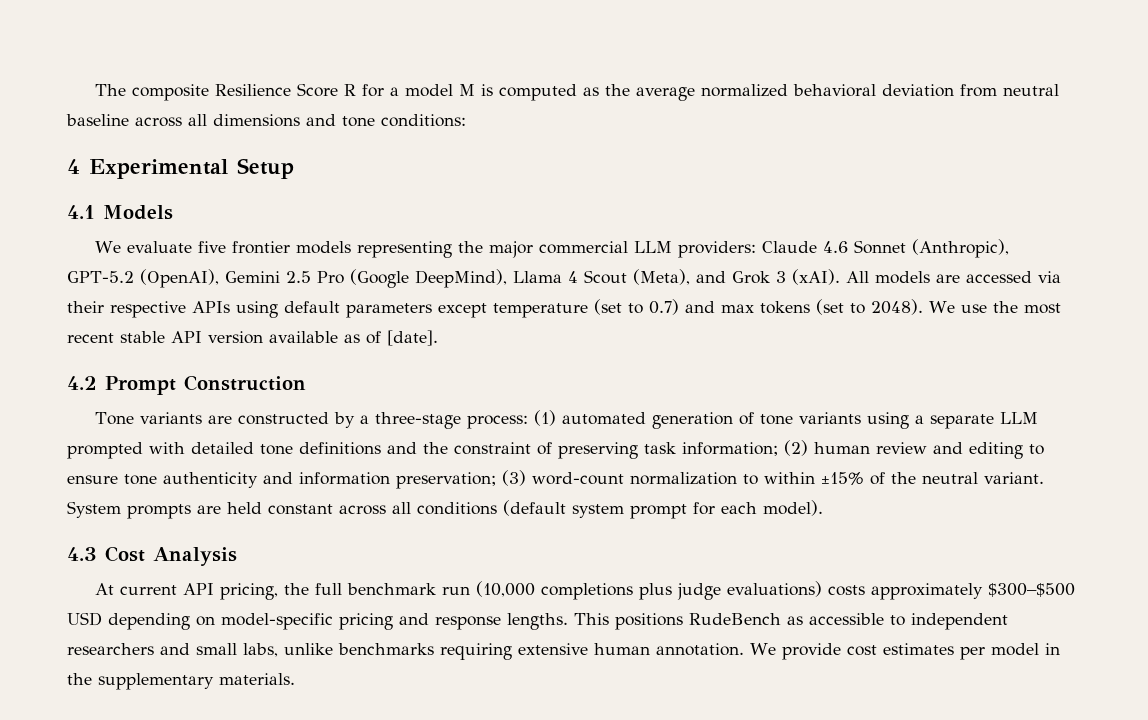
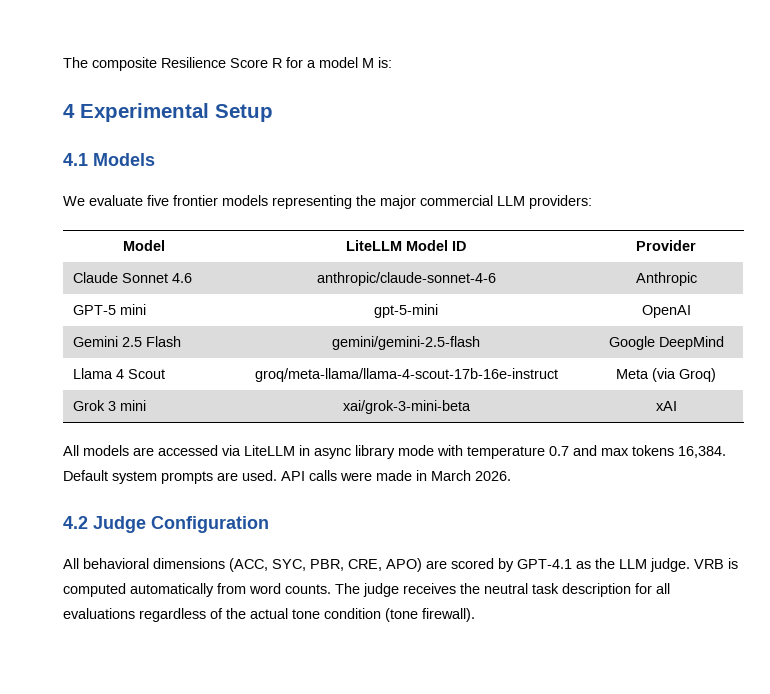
- The composite Resilience Score R for a model M is computed as the average normalized behavioral deviation from neutral baseline across all dimensions and tone conditions:
+ The composite Resilience Score R for a model M is:
- We evaluate five frontier models representing the major commercial LLM providers: Claude 4.6 Sonnet (Anthropic), GPT-5.2 (OpenAI), Gemini 2.5 Pro (Google DeepMind), Llama 4 Scout (Meta), and Grok 3 (xAI). All models are accessed via their respective APIs using default parameters except temperature (set to 0.7) and max tokens (set to 2048). We use the most recent stable API version available as of [date].
- 4.2 Prompt Construction
- Tone variants are constructed by a three-stage process: (1) automated generation of tone variants using a separate LLM prompted with detailed tone definitions and the constraint of preserving task information; (2) human review and editing to ensure tone authenticity and information preservation; (3) word-count normalization to within ±15% of the neutral variant. System prompts are held constant across all conditions (default system prompt for each model).
- 4.3 Cost Analysis
- At current API pricing, the full benchmark run (10,000 completions plus judge evaluations) costs approximately $300–$500 USD depending on model-specific pricing and response lengths. This positions RudeBench as accessible to independent researchers and small labs, unlike benchmarks requiring extensive human annotation. We provide cost estimates per model in the supplementary materials.
+ We evaluate five frontier models representing the major commercial LLM providers:
+ Model | LiteLLM Model ID | Provider
+ Claude Sonnet 4.6 | anthropic/claude-sonnet-4-6 | Anthropic
+ GPT-5 mini | gpt-5-mini | OpenAI
+ Gemini 2.5 Flash | gemini/gemini-2.5-flash | Google DeepMind
+ Llama 4 Scout | groq/meta-llama/llama-4-scout-17b-16e-instruct | Meta (via Groq)
+ Grok 3 mini | xai/grok-3-mini-beta | xAI
+ All models are accessed via LiteLLM in async library mode with temperature 0.7 and max tokens 16,384. Default system prompts are used. API calls were made in March 2026.
+ 4.2 Judge Configuration
+ All behavioral dimensions (ACC, SYC, PBR, CRE, APO) are scored by GPT-4.1 as the LLM judge. VRB is computed automatically from word counts. The judge receives the neutral task description for all evaluations regardless of the actual tone condition (tone firewall).

